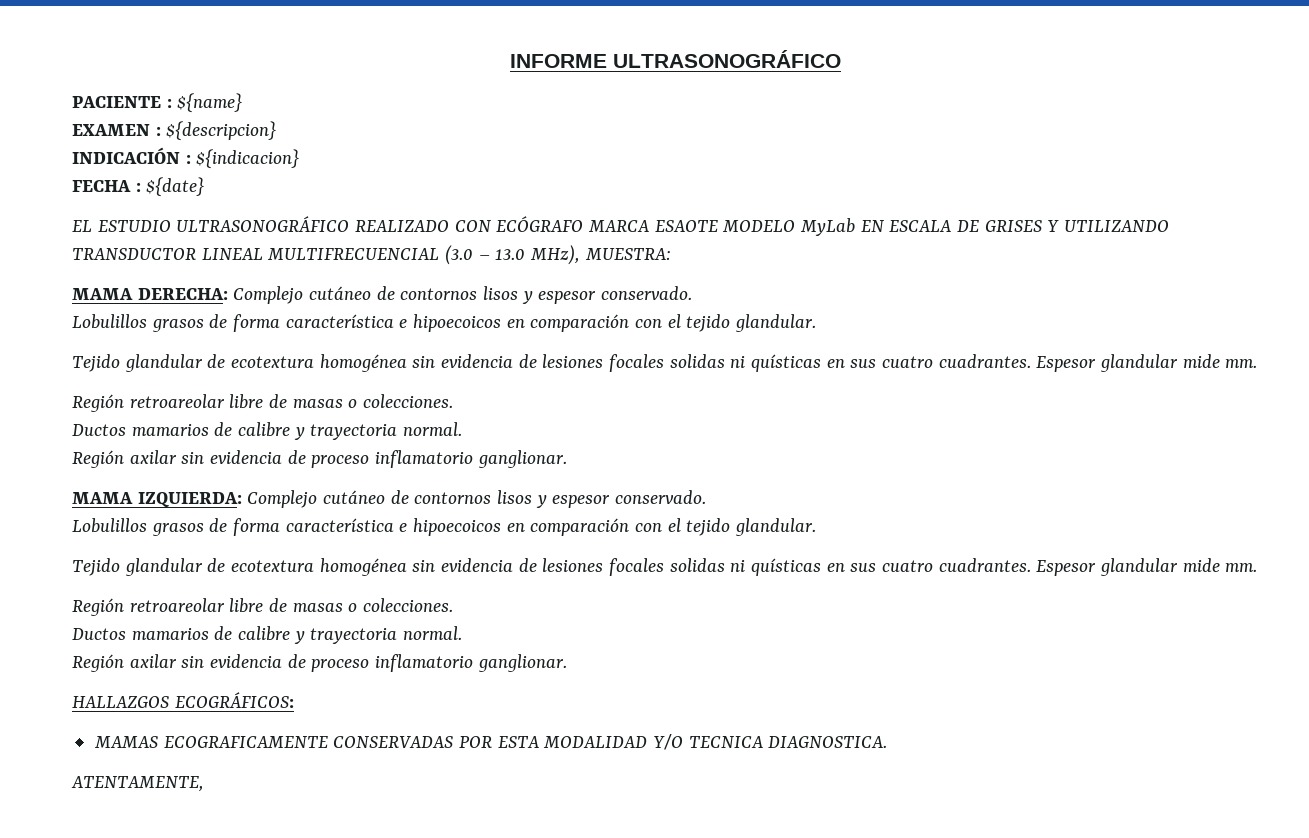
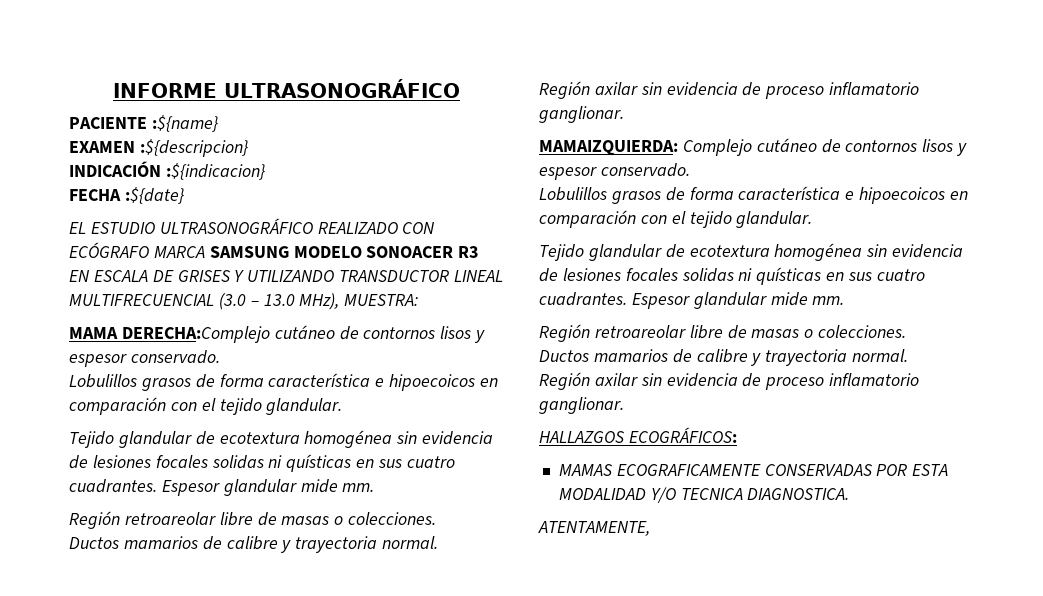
- PACIENTE : ${name}
+ PACIENTE :${name}
- EXAMEN : ${descripcion}
+ EXAMEN :${descripcion}
- INDICACIÓN : ${indicacion}
+ INDICACIÓN :${indicacion}
- FECHA : ${date}
+ FECHA :${date}
- EL ESTUDIO ULTRASONOGRÁFICO REALIZADO CON ECÓGRAFO MARCA ESAOTE MODELO MyLab EN ESCALA DE GRISES Y UTILIZANDO TRANSDUCTOR LINEAL MULTIFRECUENCIAL (3.0 – 13.0 MHz), MUESTRA:
+ EL ESTUDIO ULTRASONOGRÁFICO REALIZADO CON ECÓGRAFO MARCA SAMSUNG MODELO SONOACER R3 EN ESCALA DE GRISES Y UTILIZANDO TRANSDUCTOR LINEAL MULTIFRECUENCIAL (3.0 – 13.0 MHz), MUESTRA:
- MAMA DERECHA: Complejo cutáneo de contornos lisos y espesor conservado.
+ MAMA DERECHA:Complejo cutáneo de contornos lisos y espesor conservado.
- MAMA IZQUIERDA: Complejo cutáneo de contornos lisos y espesor conservado.
+ MAMAIZQUIERDA: Complejo cutáneo de contornos lisos y espesor conservado.

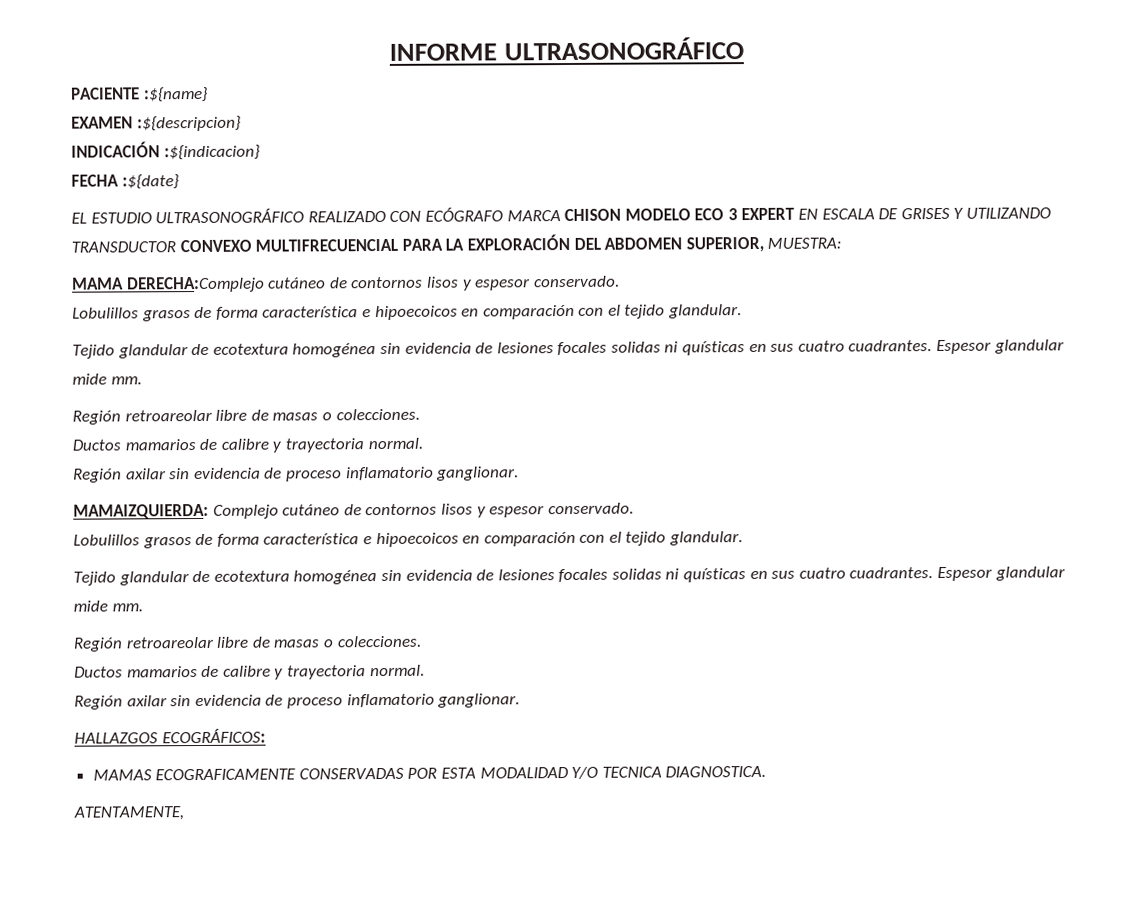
- EL ESTUDIO ULTRASONOGRÁFICO REALIZADO CON ECÓGRAFO MARCA SAMSUNG MODELO SONOACER R3 EN ESCALA DE GRISES Y UTILIZANDO TRANSDUCTOR LINEAL MULTIFRECUENCIAL (3.0 – 13.0 MHz), MUESTRA:
+ EL ESTUDIO ULTRASONOGRÁFICO REALIZADO CON ECÓGRAFO MARCA CHISON MODELO ECO 3 EXPERT EN ESCALA DE GRISES Y UTILIZANDO TRANSDUCTOR CONVEXO MULTIFRECUENCIAL PARA LA EXPLORACIÓN DEL ABDOMEN SUPERIOR, MUESTRA:

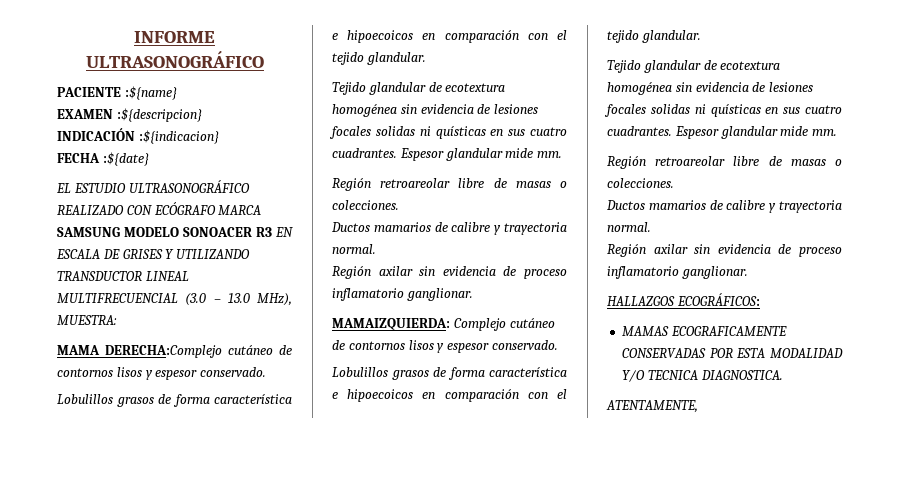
- EL ESTUDIO ULTRASONOGRÁFICO REALIZADO CON ECÓGRAFO MARCA CHISON MODELO ECO 3 EXPERT EN ESCALA DE GRISES Y UTILIZANDO TRANSDUCTOR CONVEXO MULTIFRECUENCIAL PARA LA EXPLORACIÓN DEL ABDOMEN SUPERIOR, MUESTRA:
+ EL ESTUDIO ULTRASONOGRÁFICO REALIZADO CON ECÓGRAFO MARCA SAMSUNG MODELO SONOACER R3 EN ESCALA DE GRISES Y UTILIZANDO TRANSDUCTOR LINEAL MULTIFRECUENCIAL (3.0 – 13.0 MHz), MUESTRA:

